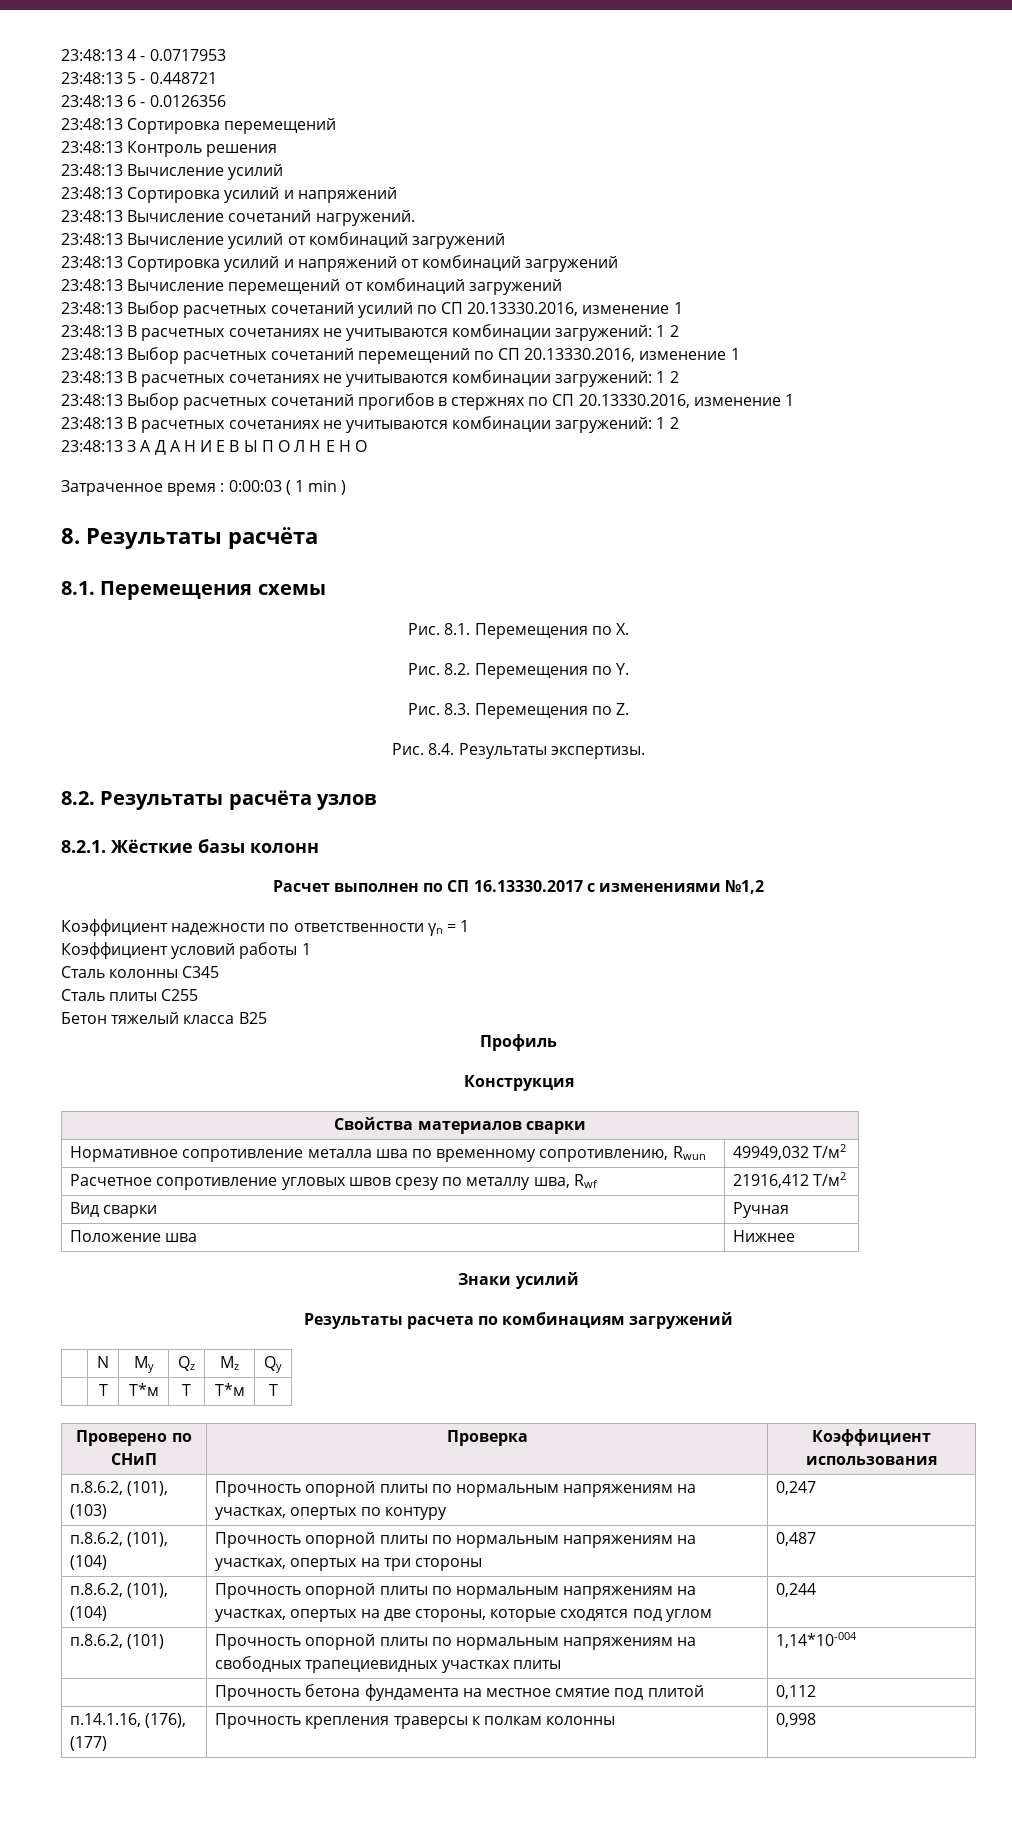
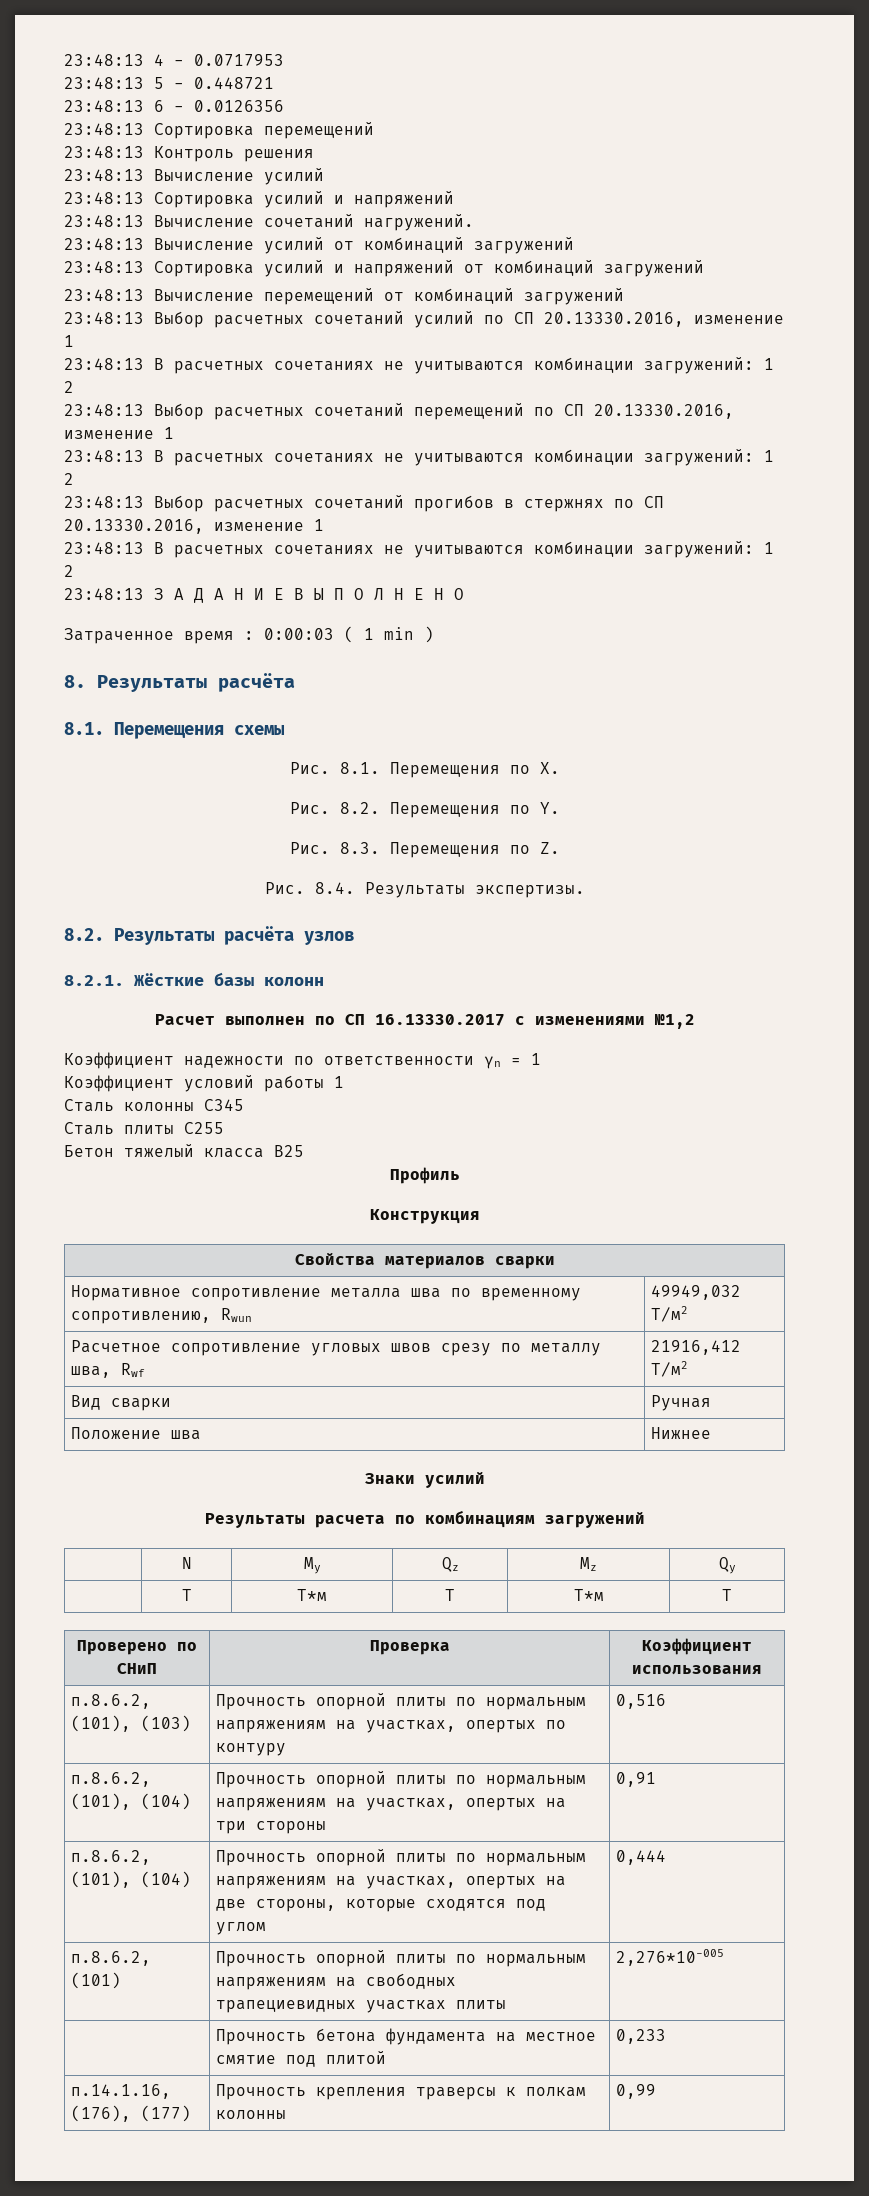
- п.8.6.2, (101), (103) | Прочность опорной плиты по нормальным напряжениям на участках, опертых по контуру | 0,247
+ п.8.6.2, (101), (103) | Прочность опорной плиты по нормальным напряжениям на участках, опертых по контуру | 0,516
- п.8.6.2, (101), (104) | Прочность опорной плиты по нормальным напряжениям на участках, опертых на три стороны | 0,487
+ п.8.6.2, (101), (104) | Прочность опорной плиты по нормальным напряжениям на участках, опертых на три стороны | 0,91
- п.8.6.2, (101), (104) | Прочность опорной плиты по нормальным напряжениям на участках, опертых на две стороны, которые сходятся под углом | 0,244
+ п.8.6.2, (101), (104) | Прочность опорной плиты по нормальным напряжениям на участках, опертых на две стороны, которые сходятся под углом | 0,444
- п.8.6.2, (101) | Прочность опорной плиты по нормальным напряжениям на свободных трапециевидных участках плиты | 1,14*10-004
+ п.8.6.2, (101) | Прочность опорной плиты по нормальным напряжениям на свободных трапециевидных участках плиты | 2,276*10-005
- | Прочность бетона фундамента на местное смятие под плитой | 0,112
+ | Прочность бетона фундамента на местное смятие под плитой | 0,233
- п.14.1.16, (176), (177) | Прочность крепления траверсы к полкам колонны | 0,998
+ п.14.1.16, (176), (177) | Прочность крепления траверсы к полкам колонны | 0,99

